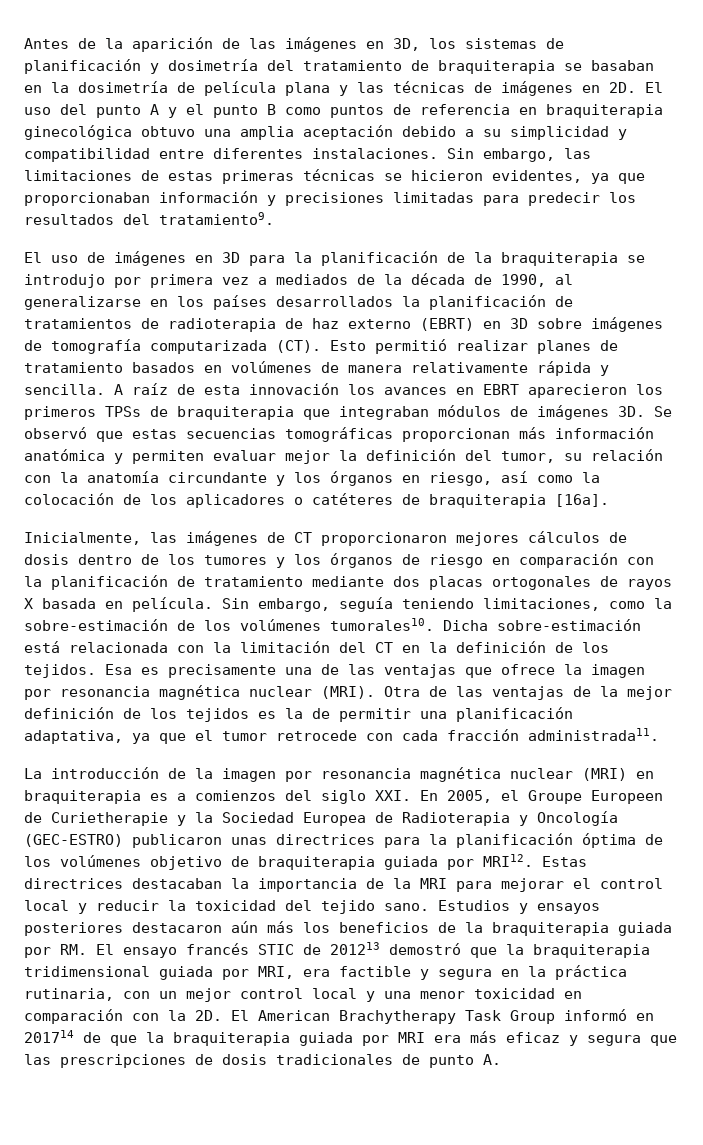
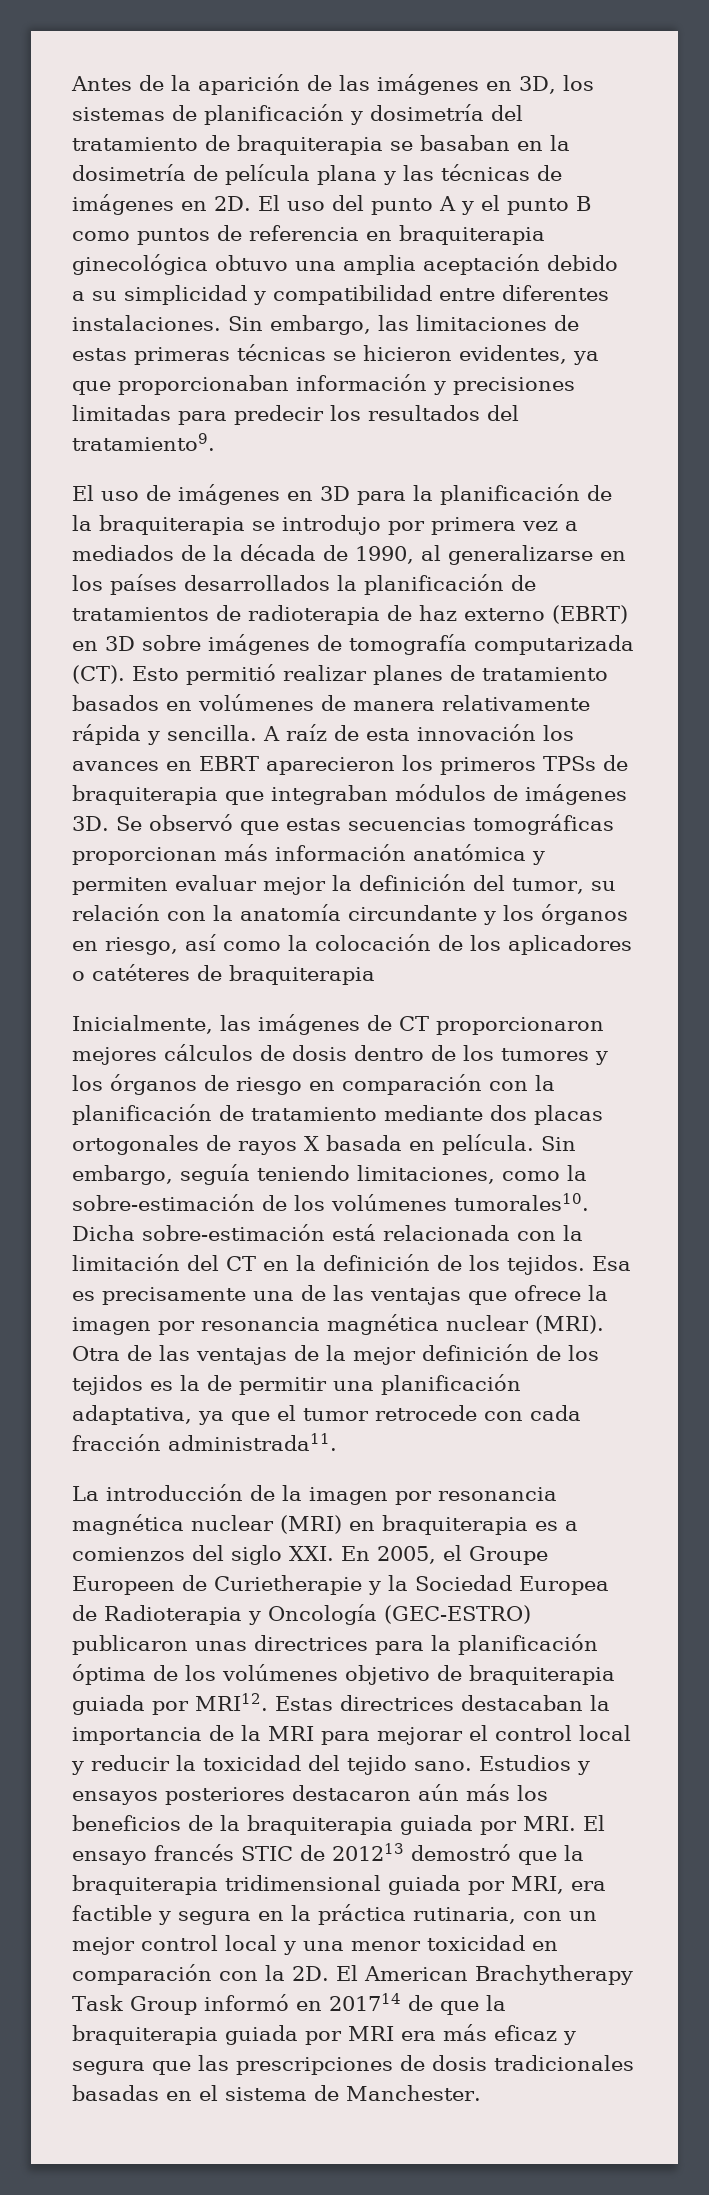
- Se observó que estas secuencias tomográficas proporcionan más información anatómica y permiten evaluar mejor la definición del tumor, su relación con la anatomía circundante y los órganos en riesgo, así como la colocación de los aplicadores o catéteres de braquiterapia [16a].
+ Se observó que estas secuencias tomográficas proporcionan más información anatómica y permiten evaluar mejor la definición del tumor, su relación con la anatomía circundante y los órganos en riesgo, así como la colocación de los aplicadores o catéteres de braquiterapia
- Estudios y ensayos posteriores destacaron aún más los beneficios de la braquiterapia guiada por RM. El ensayo francés STIC de 201213 demostró que la braquiterapia tridimensional guiada por MRI, era factible y segura en la práctica rutinaria, con un mejor control local y una menor toxicidad en comparación con la 2D.
+ Estudios y ensayos posteriores destacaron aún más los beneficios de la braquiterapia guiada por MRI. El ensayo francés STIC de 201213 demostró que la braquiterapia tridimensional guiada por MRI, era factible y segura en la práctica rutinaria, con un mejor control local y una menor toxicidad en comparación con la 2D.
- El American Brachytherapy Task Group informó en 201714 de que la braquiterapia guiada por MRI era más eficaz y segura que las prescripciones de dosis tradicionales de punto A.
+ El American Brachytherapy Task Group informó en 201714 de que la braquiterapia guiada por MRI era más eficaz y segura que las prescripciones de dosis tradicionales basadas en el sistema de Manchester.

